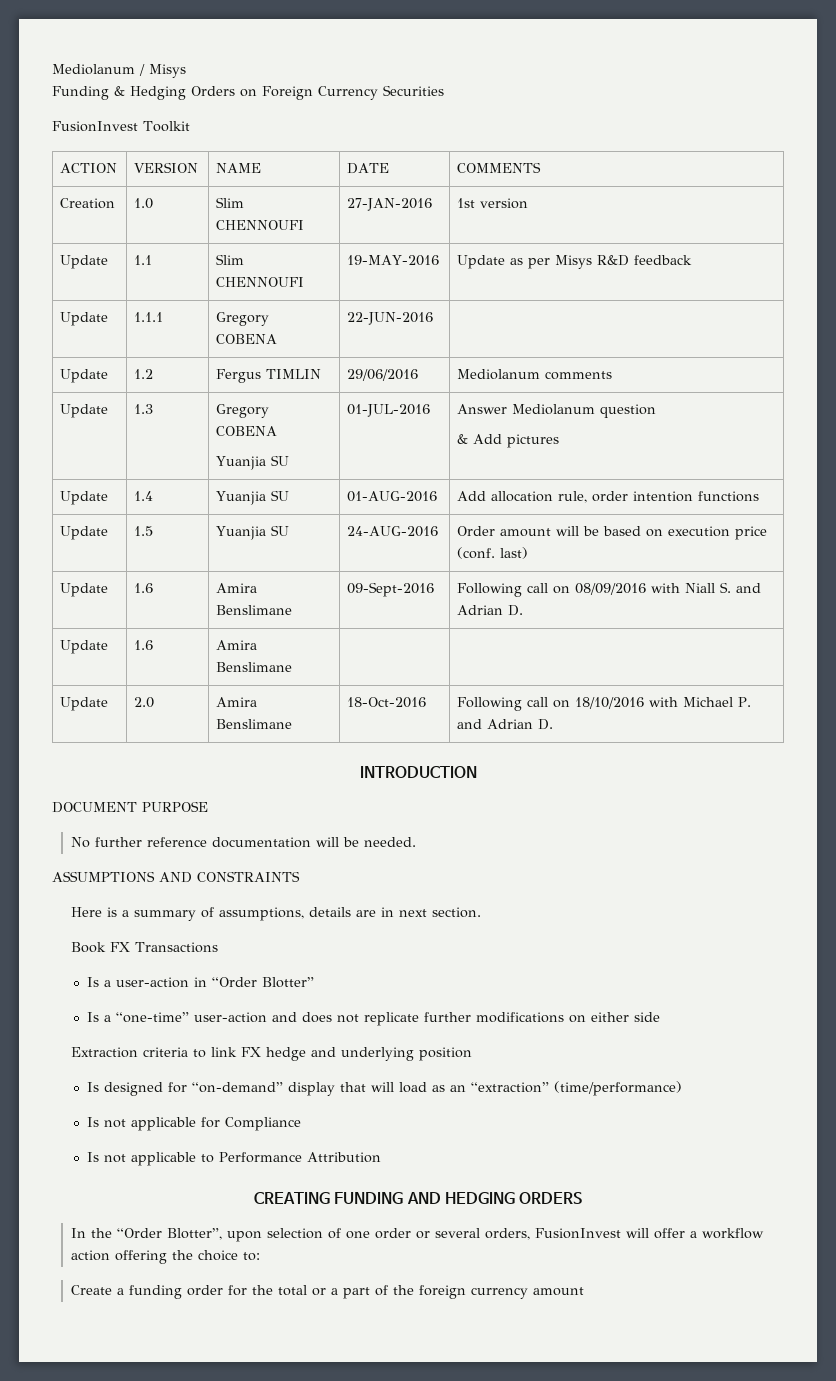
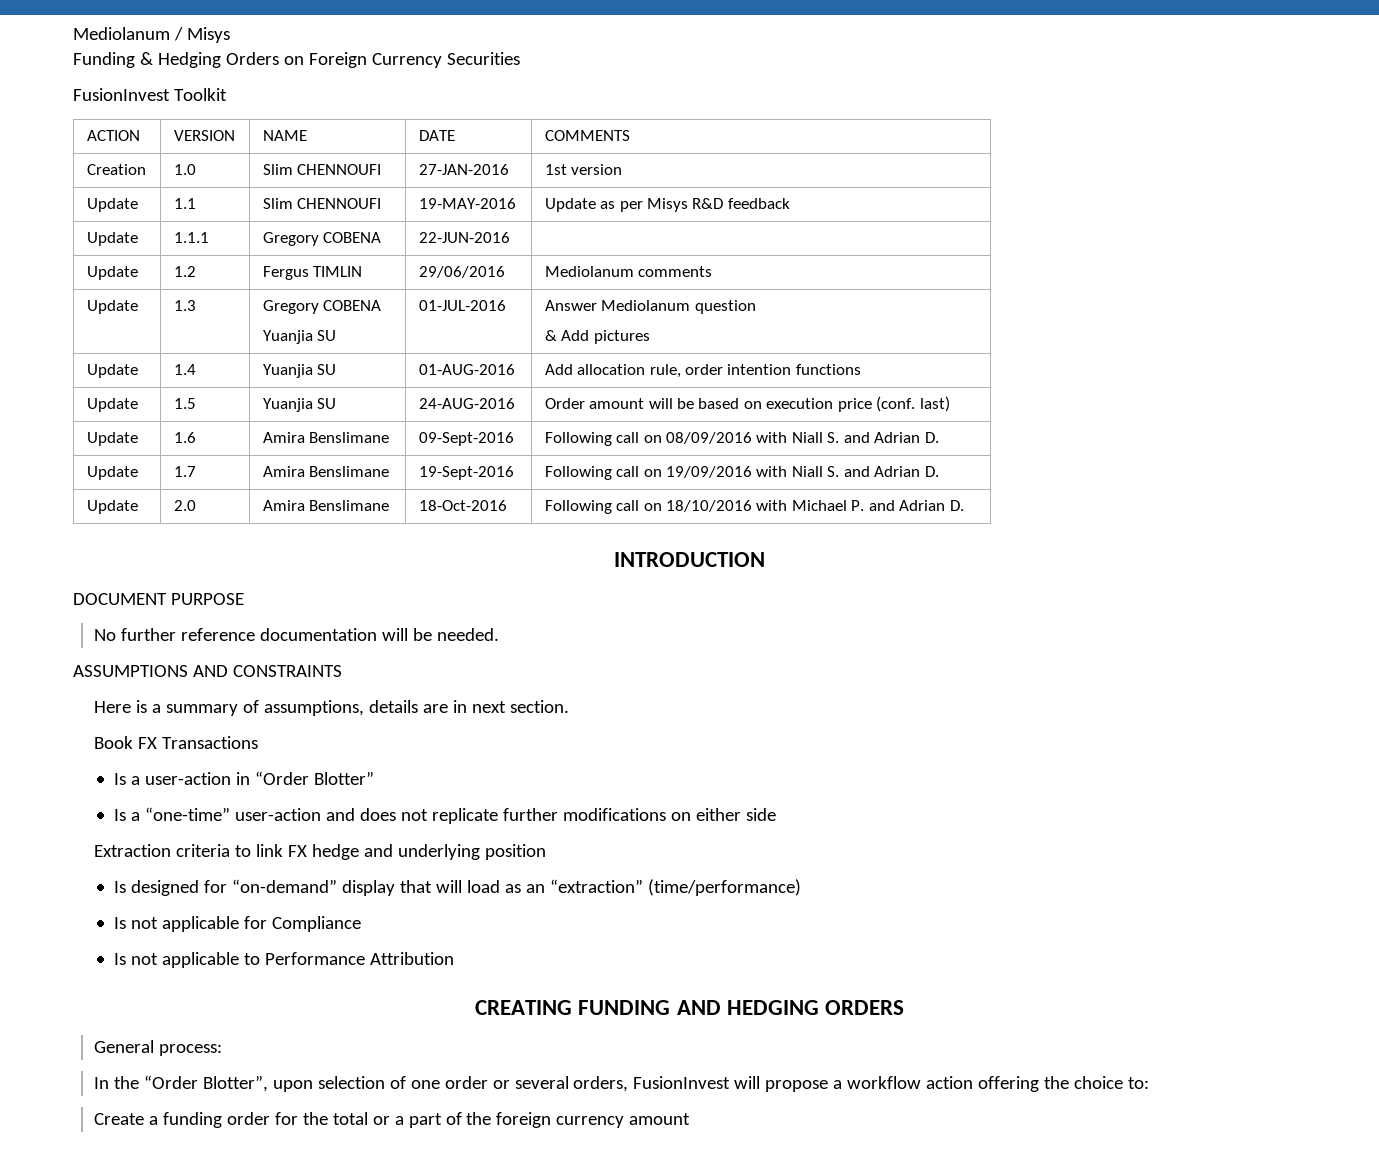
- Update | 1.6 | Amira Benslimane | |
+ Update | 1.7 | Amira Benslimane | 19-Sept-2016 | Following call on 19/09/2016 with Niall S. and Adrian D.
+ General process:
- In the “Order Blotter”, upon selection of one order or several orders, FusionInvest will offer a workflow action offering the choice to:
+ In the “Order Blotter”, upon selection of one order or several orders, FusionInvest will propose a workflow action offering the choice to:

